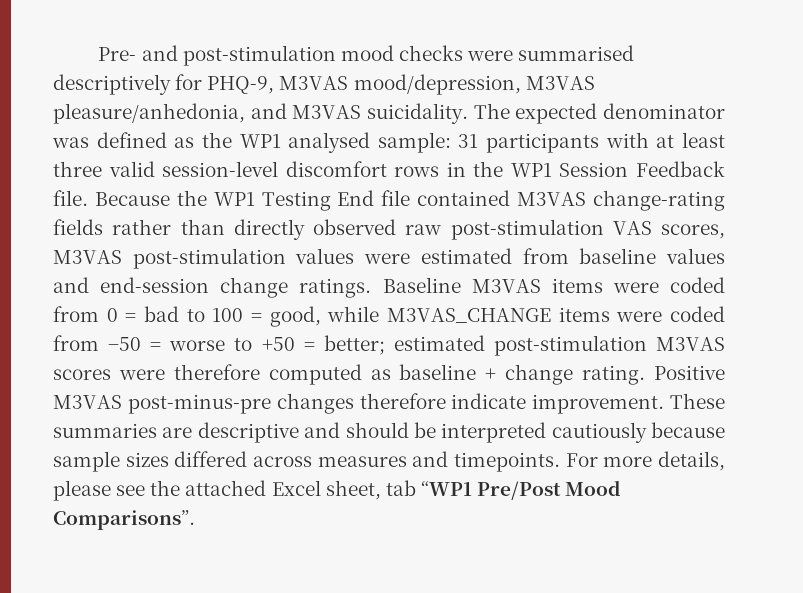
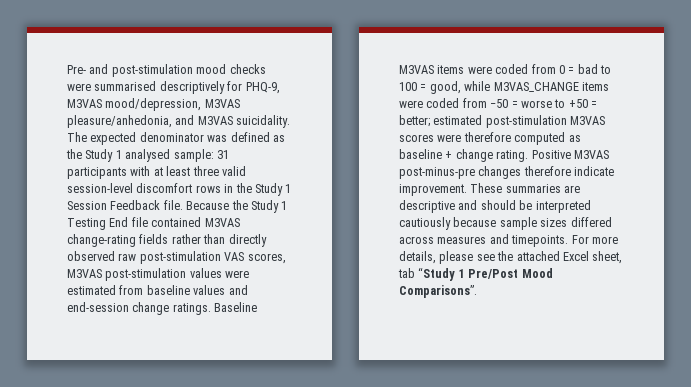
- The expected denominator was defined as the WP1 analysed sample: 31 participants with at least three valid session-level discomfort rows in the WP1 Session Feedback file.
+ The expected denominator was defined as the Study 1 analysed sample: 31 participants with at least three valid session-level discomfort rows in the Study 1 Session Feedback file.
- Because the WP1 Testing End file contained M3VAS change-rating fields rather than directly observed raw post-stimulation VAS scores, M3VAS post-stimulation values were estimated from baseline values and end-session change ratings.
+ Because the Study 1 Testing End file contained M3VAS change-rating fields rather than directly observed raw post-stimulation VAS scores, M3VAS post-stimulation values were estimated from baseline values and end-session change ratings.
- For more details, please see the attached Excel sheet, tab “WP1 Pre/Post Mood Comparisons”.
+ For more details, please see the attached Excel sheet, tab “Study 1 Pre/Post Mood Comparisons”.

